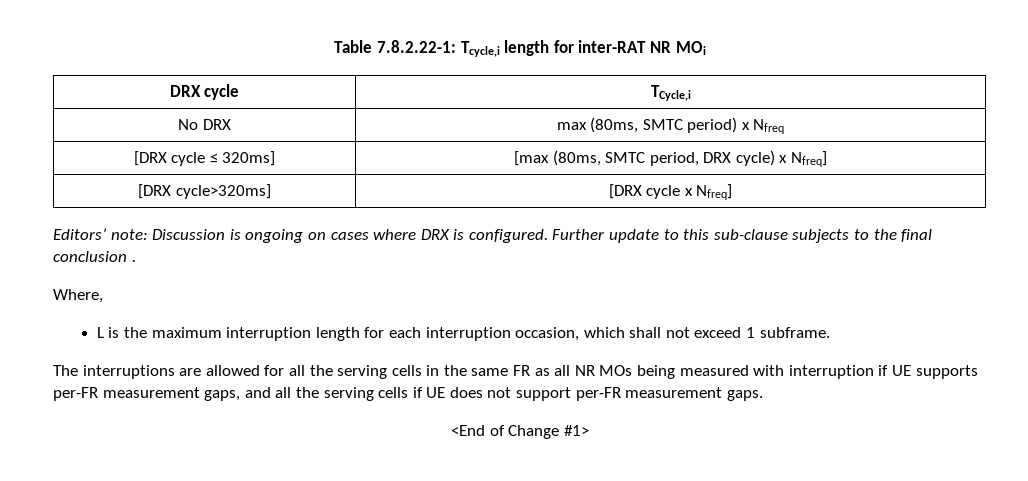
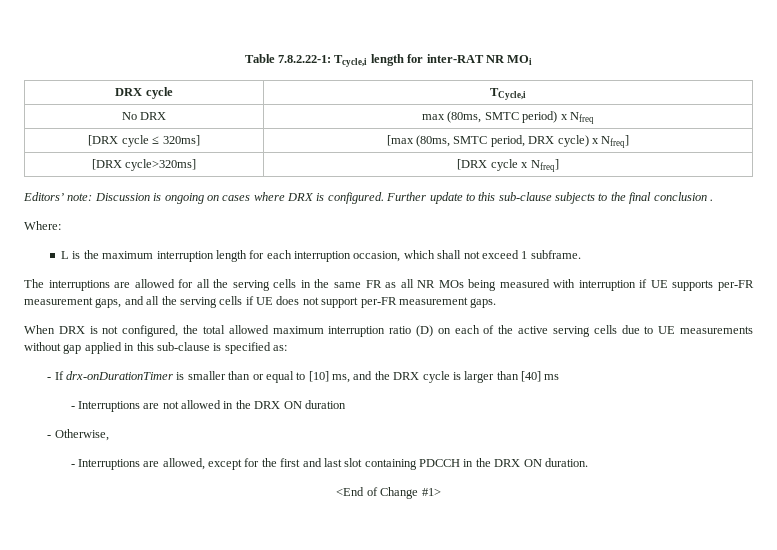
- Where,
+ Where:
+ When DRX is not configured, the total allowed maximum interruption ratio (D) on each of the active serving cells due to UE measurements without gap applied in this sub-clause is specified as:
+ - If drx-onDurationTimer is smaller than or equal to [10] ms, and the DRX cycle is larger than [40] ms
+ - Interruptions are not allowed in the DRX ON duration
+ - Otherwise,
+ - Interruptions are allowed, except for the first and last slot containing PDCCH in the DRX ON duration.

